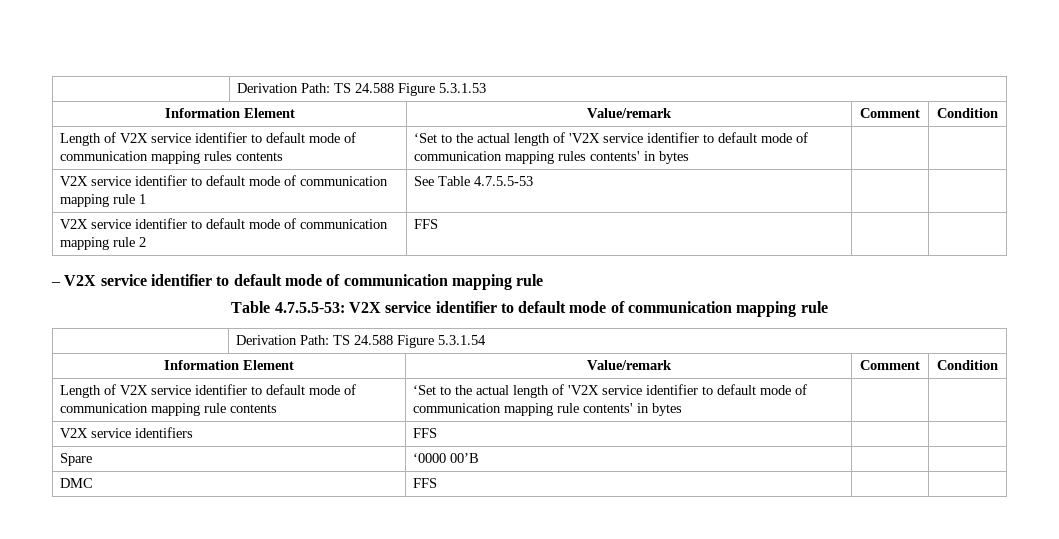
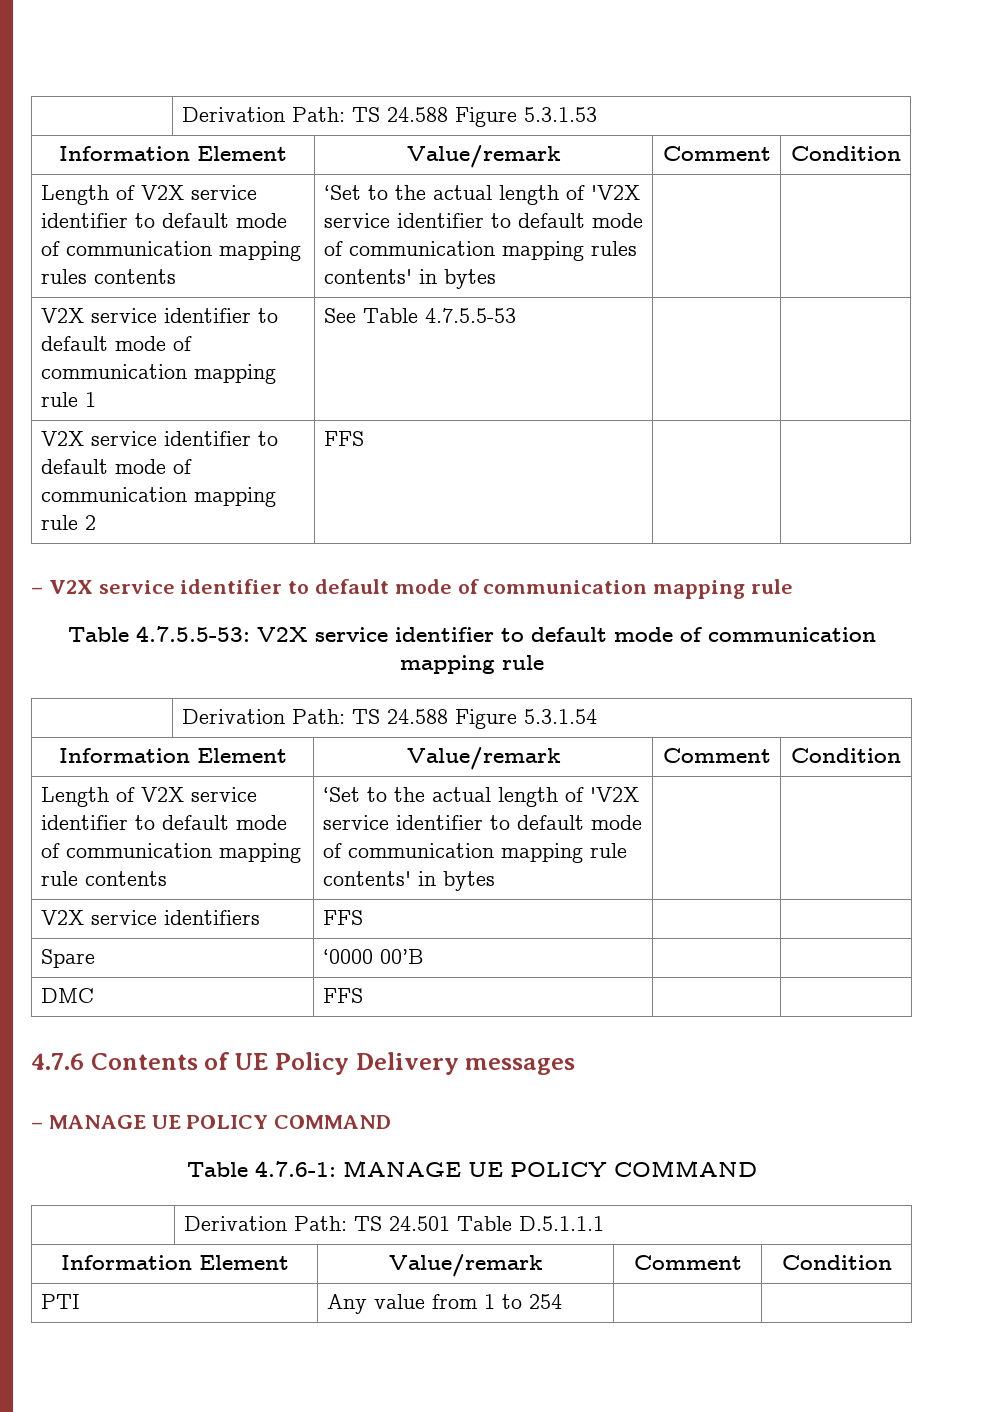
+ 4.7.6 Contents of UE Policy Delivery messages
+ – MANAGE UE POLICY COMMAND
+ Table 4.7.6-1: MANAGE UE POLICY COMMAND
+ | Derivation Path: TS 24.501 Table D.5.1.1.1
+ Information Element | Value/remark | Comment | Condition
+ PTI | Any value from 1 to 254 | |

